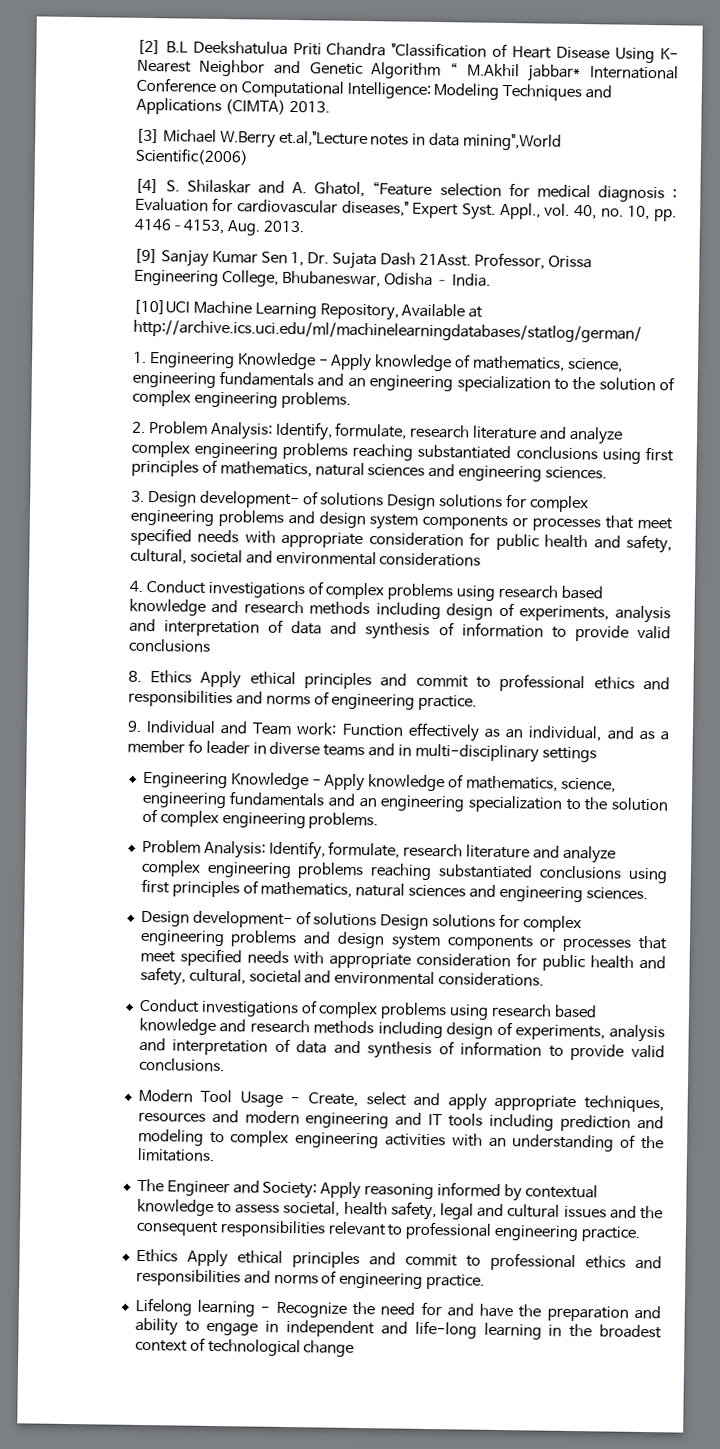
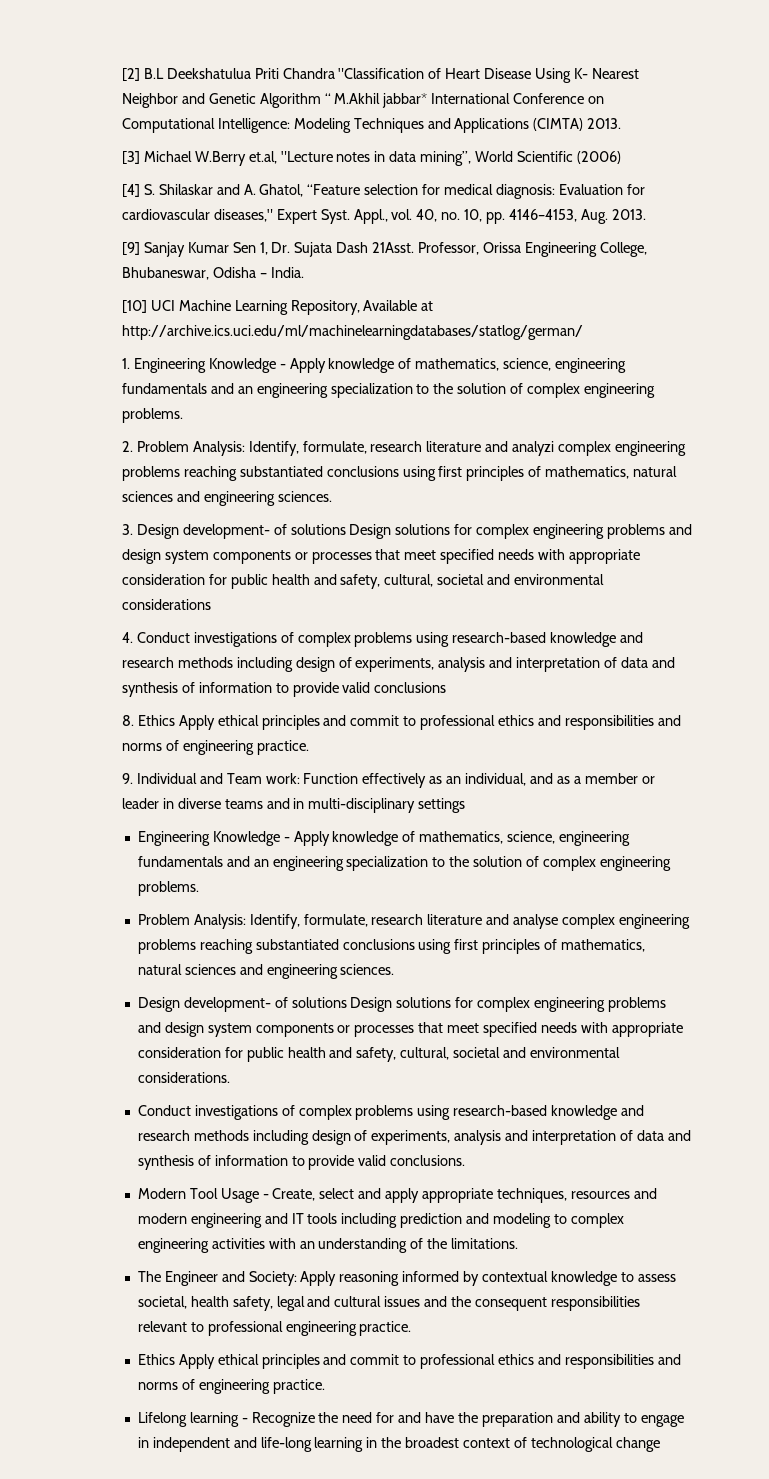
- [3] Michael W.Berry et.al,"Lecture notes in data mining",World Scientific(2006)
+ [3] Michael W.Berry et.al, "Lecture notes in data mining”, World Scientific (2006)
- [4] S. Shilaskar and A. Ghatol, “Feature selection for medical diagnosis : Evaluation for cardiovascular diseases," Expert Syst.
+ [4] S. Shilaskar and A. Ghatol, “Feature selection for medical diagnosis: Evaluation for cardiovascular diseases," Expert Syst.
- [10]UCI Machine Learning Repository, Available at http://archive.ics.uci.edu/ml/machinelearningdatabases/statlog/german/
+ [10] UCI Machine Learning Repository, Available at http://archive.ics.uci.edu/ml/machinelearningdatabases/statlog/german/
- 2. Problem Analysis: Identify, formulate, research literature and analyze complex engineering problems reaching substantiated conclusions using first principles of mathematics, natural sciences and engineering sciences.
+ 2. Problem Analysis: Identify, formulate, research literature and analyzi complex engineering problems reaching substantiated conclusions using first principles of mathematics, natural sciences and engineering sciences.
- 4. Conduct investigations of complex problems using research based knowledge and research methods including design of experiments, analysis and interpretation of data and synthesis of information to provide valid conclusions
+ 4. Conduct investigations of complex problems using research-based knowledge and research methods including design of experiments, analysis and interpretation of data and synthesis of information to provide valid conclusions
- 9. Individual and Team work: Function effectively as an individual, and as a member fo leader in diverse teams and in multi-disciplinary settings
+ 9. Individual and Team work: Function effectively as an individual, and as a member or leader in diverse teams and in multi-disciplinary settings
  Engineering Knowledge - Apply knowledge of mathematics, science, engineering fundamentals and an engineering specialization to the solution of complex engineering problems.
- Problem Analysis: Identify, formulate, research literature and analyze complex engineering problems reaching substantiated conclusions using first principles of mathematics, natural sciences and engineering sciences.
+ Problem Analysis: Identify, formulate, research literature and analyse complex engineering problems reaching substantiated conclusions using first principles of mathematics, natural sciences and engineering sciences.
- Conduct investigations of complex problems using research based knowledge and research methods including design of experiments, analysis and interpretation of data and synthesis of information to provide valid conclusions.
+ Conduct investigations of complex problems using research-based knowledge and research methods including design of experiments, analysis and interpretation of data and synthesis of information to provide valid conclusions.

